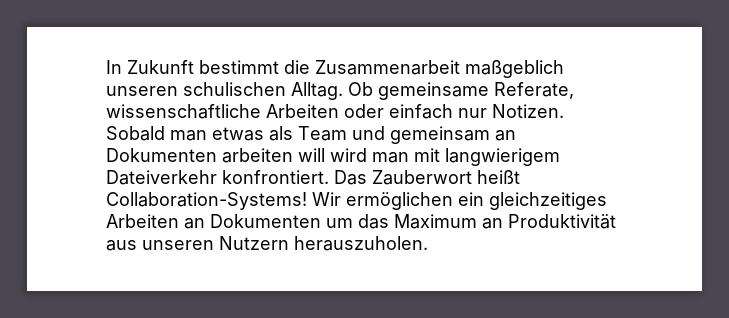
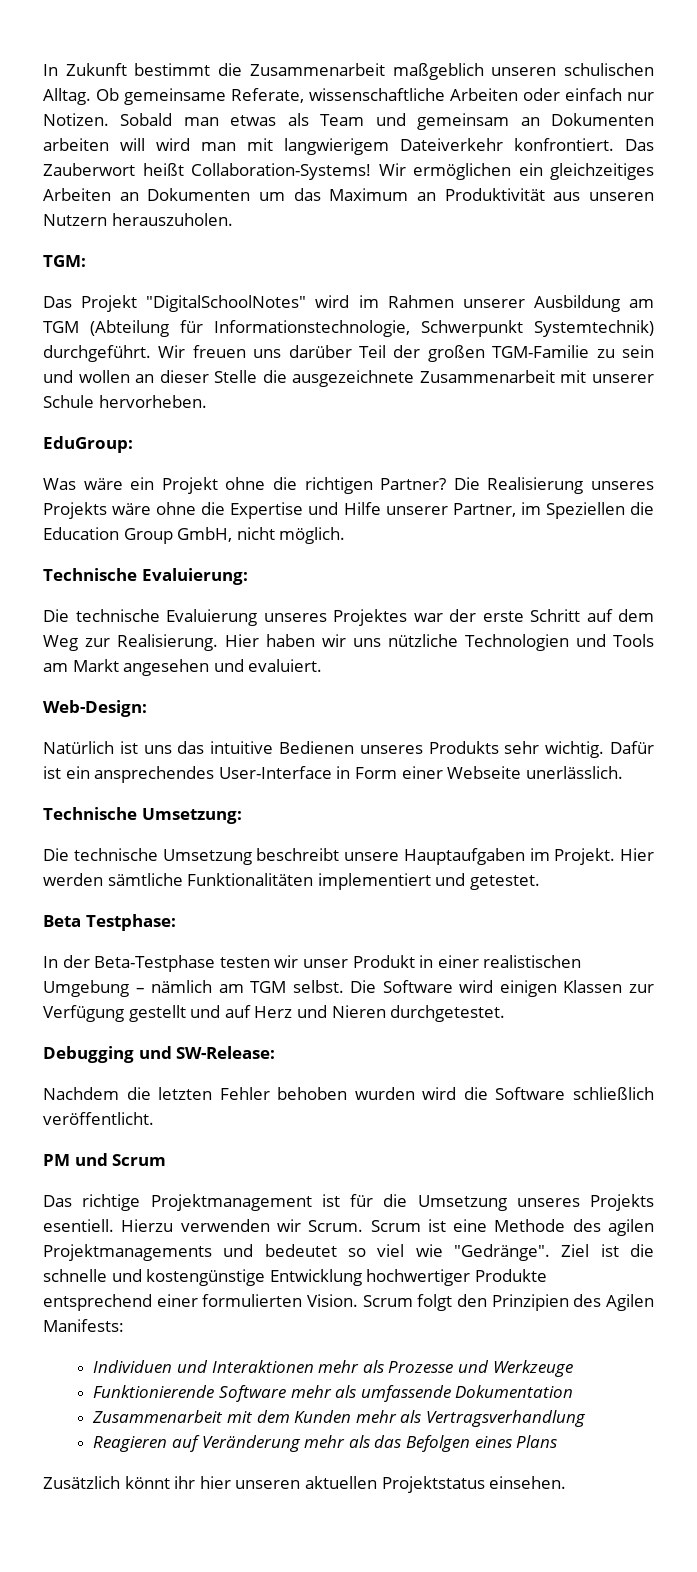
+ TGM:
+ Das Projekt "DigitalSchoolNotes" wird im Rahmen unserer Ausbildung am TGM (Abteilung für Informationstechnologie, Schwerpunkt Systemtechnik) durchgeführt. Wir freuen uns darüber Teil der großen TGM-Familie zu sein und wollen an dieser Stelle die ausgezeichnete Zusammenarbeit mit unserer Schule hervorheben.
+ EduGroup:
+ Was wäre ein Projekt ohne die richtigen Partner? Die Realisierung unseres Projekts wäre ohne die Expertise und Hilfe unserer Partner, im Speziellen die Education Group GmbH, nicht möglich.
+ Technische Evaluierung:
+ Die technische Evaluierung unseres Projektes war der erste Schritt auf dem Weg zur Realisierung. Hier haben wir uns nützliche Technologien und Tools am Markt angesehen und evaluiert.
+ Web-Design:
+ Natürlich ist uns das intuitive Bedienen unseres Produkts sehr wichtig. Dafür ist ein ansprechendes User-Interface in Form einer Webseite unerlässlich.
+ Technische Umsetzung:
+ Die technische Umsetzung beschreibt unsere Hauptaufgaben im Projekt. Hier werden sämtliche Funktionalitäten implementiert und getestet.
+ Beta Testphase:
+ In der Beta-Testphase testen wir unser Produkt in einer realistischen Umgebung – nämlich am TGM selbst. Die Software wird einigen Klassen zur Verfügung gestellt und auf Herz und Nieren durchgetestet.
+ Debugging und SW-Release:
+ Nachdem die letzten Fehler behoben wurden wird die Software schließlich veröffentlicht.
+ PM und Scrum
+ Das richtige Projektmanagement ist für die Umsetzung unseres Projekts esentiell. Hierzu verwenden wir Scrum. Scrum ist eine Methode des agilen Projektmanagements und bedeutet so viel wie "Gedränge". Ziel ist die schnelle und kostengünstige Entwicklung hochwertiger Produkte entsprechend einer formulierten Vision. Scrum folgt den Prinzipien des Agilen Manifests:
+ Individuen und Interaktionen mehr als Prozesse und Werkzeuge
+ Funktionierende Software mehr als umfassende Dokumentation
+ Zusammenarbeit mit dem Kunden mehr als Vertragsverhandlung
+ Reagieren auf Veränderung mehr als das Befolgen eines Plans
+ Zusätzlich könnt ihr hier unseren aktuellen Projektstatus einsehen.

